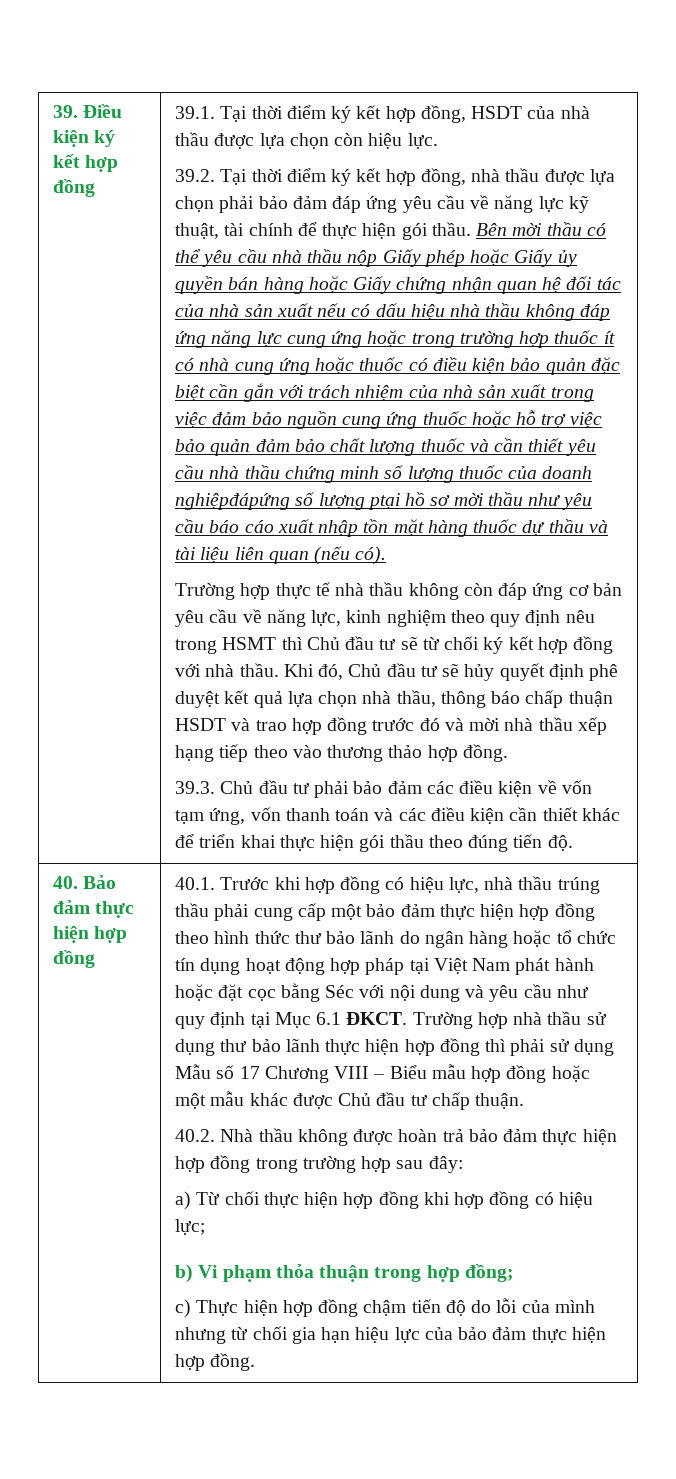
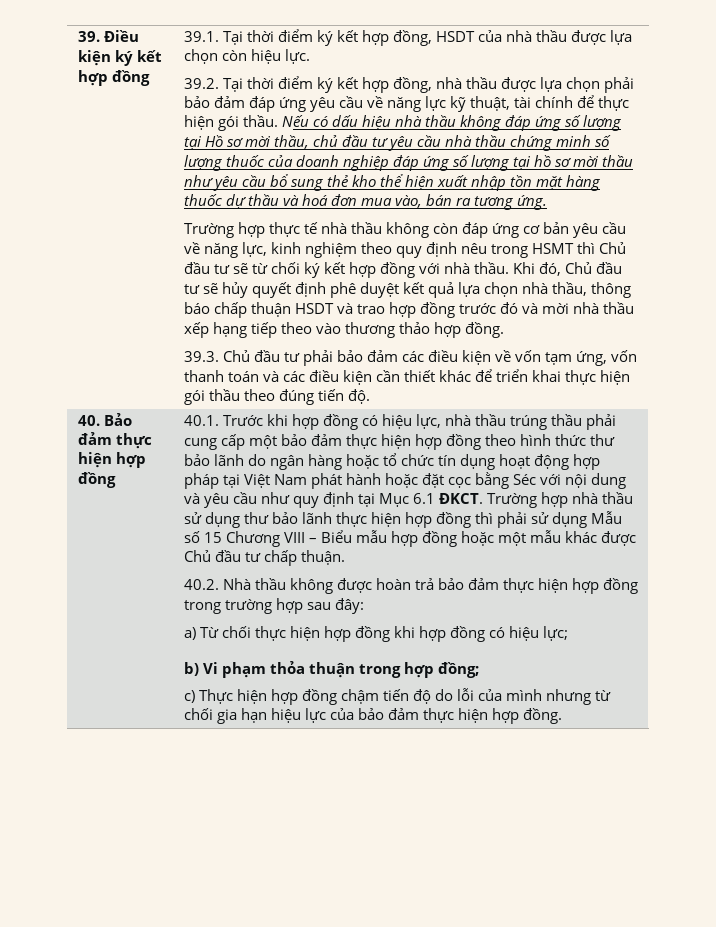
- Bên mời thầu có thể yêu cầu nhà thầu nộp Giấy phép hoặc Giấy ủy quyền bán hàng hoặc Giấy chứng nhận quan hệ đối tác của nhà sản xuất nếu có dấu hiệu nhà thầu không đáp ứng năng lực cung ứng hoặc trong trường hợp thuốc ít có nhà cung ứng hoặc thuốc có điều kiện bảo quản đặc biệt cần gắn với trách nhiệm của nhà sản xuất trong việc đảm bảo nguồn cung ứng thuốc hoặc hỗ trợ việc bảo quản đảm bảo chất lượng thuốc và cần thiết yêu cầu nhà thầu chứng minh số lượng thuốc của doanh nghiệpđápứng số lượng ptại hồ sơ mời thầu như yêu cầu báo cáo xuất nhập tồn mặt hàng thuốc dự thầu và tài liệu liên quan (nếu có).
+ Nếu có dấu hiệu nhà thầu không đáp ứng số lượng tại Hồ sơ mời thầu, chủ đầu tư yêu cầu nhà thầu chứng minh số lượng thuốc của doanh nghiệp đáp ứng số lượng tại hồ sơ mời thầu như yêu cầu bổ sung thẻ kho thể hiện xuất nhập tồn mặt hàng thuốc dự thầu và hoá đơn mua vào, bán ra tương ứng.
- Trường hợp nhà thầu sử dụng thư bảo lãnh thực hiện hợp đồng thì phải sử dụng Mẫu số 17 Chương VIII – Biểu mẫu hợp đồng hoặc một mẫu khác được Chủ đầu tư chấp thuận.
+ Trường hợp nhà thầu sử dụng thư bảo lãnh thực hiện hợp đồng thì phải sử dụng Mẫu số 15 Chương VIII – Biểu mẫu hợp đồng hoặc một mẫu khác được Chủ đầu tư chấp thuận.

